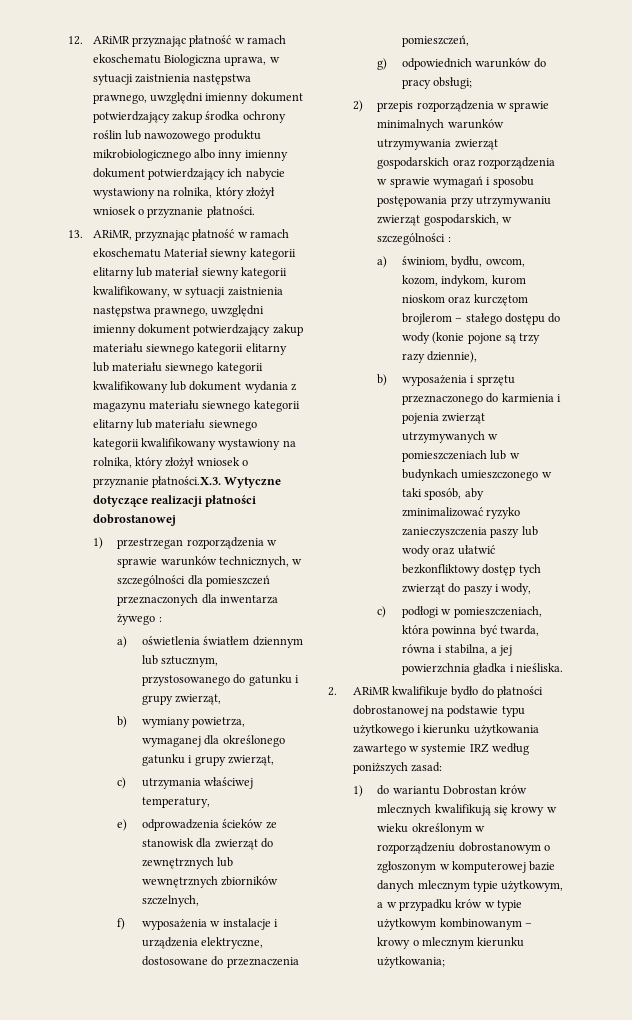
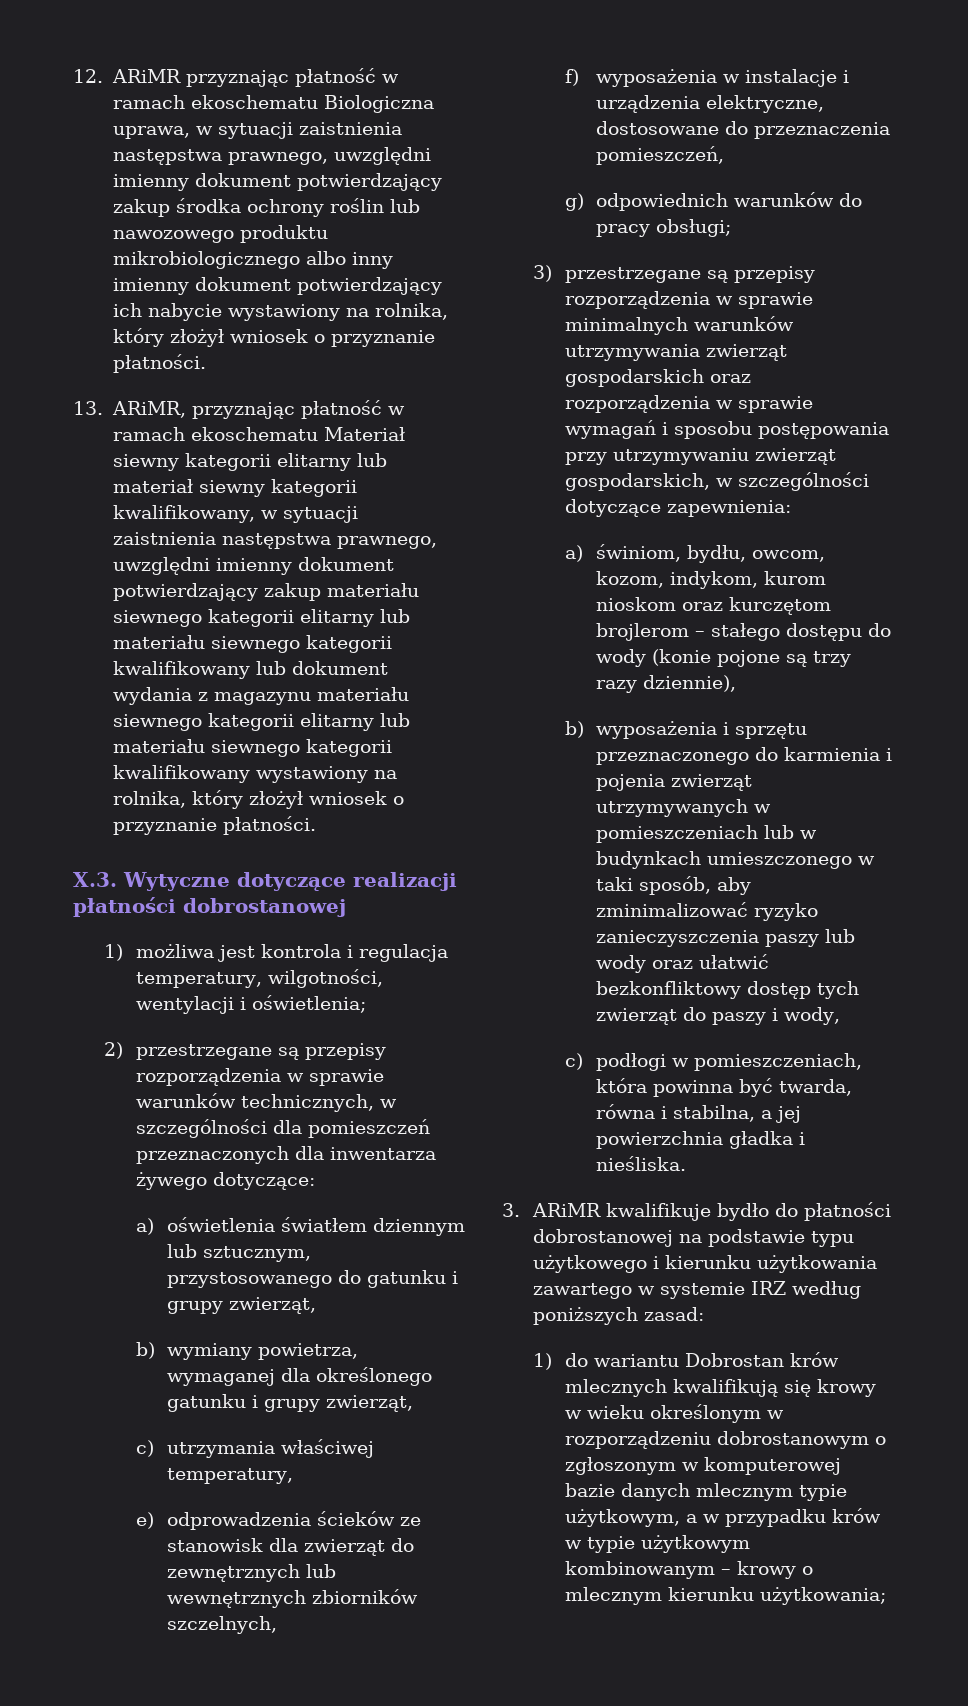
- 13. ARiMR, przyznając płatność w ramach ekoschematu Materiał siewny kategorii elitarny lub materiał siewny kategorii kwalifikowany, w sytuacji zaistnienia następstwa prawnego, uwzględni imienny dokument potwierdzający zakup materiału siewnego kategorii elitarny lub materiału siewnego kategorii kwalifikowany lub dokument wydania z magazynu materiału siewnego kategorii elitarny lub materiału siewnego kategorii kwalifikowany wystawiony na rolnika, który złożył wniosek o przyznanie płatności.X.3. Wytyczne dotyczące realizacji płatności dobrostanowej
+ 13. ARiMR, przyznając płatność w ramach ekoschematu Materiał siewny kategorii elitarny lub materiał siewny kategorii kwalifikowany, w sytuacji zaistnienia następstwa prawnego, uwzględni imienny dokument potwierdzający zakup materiału siewnego kategorii elitarny lub materiału siewnego kategorii kwalifikowany lub dokument wydania z magazynu materiału siewnego kategorii elitarny lub materiału siewnego kategorii kwalifikowany wystawiony na rolnika, który złożył wniosek o przyznanie płatności.
+ X.3. Wytyczne dotyczące realizacji płatności dobrostanowej
- 1) przestrzegan rozporządzenia w sprawie warunków technicznych, w szczególności dla pomieszczeń przeznaczonych dla inwentarza żywego :
+ 1) możliwa jest kontrola i regulacja temperatury, wilgotności, wentylacji i oświetlenia;
+ 2) przestrzegane są przepisy rozporządzenia w sprawie warunków technicznych, w szczególności dla pomieszczeń przeznaczonych dla inwentarza żywego dotyczące:
- 2) przepis rozporządzenia w sprawie minimalnych warunków utrzymywania zwierząt gospodarskich oraz rozporządzenia w sprawie wymagań i sposobu postępowania przy utrzymywaniu zwierząt gospodarskich, w szczególności :
+ 3) przestrzegane są przepisy rozporządzenia w sprawie minimalnych warunków utrzymywania zwierząt gospodarskich oraz rozporządzenia w sprawie wymagań i sposobu postępowania przy utrzymywaniu zwierząt gospodarskich, w szczególności dotyczące zapewnienia:
- 2. ARiMR kwalifikuje bydło do płatności dobrostanowej na podstawie typu użytkowego i kierunku użytkowania zawartego w systemie IRZ według poniższych zasad:
+ 3. ARiMR kwalifikuje bydło do płatności dobrostanowej na podstawie typu użytkowego i kierunku użytkowania zawartego w systemie IRZ według poniższych zasad:

